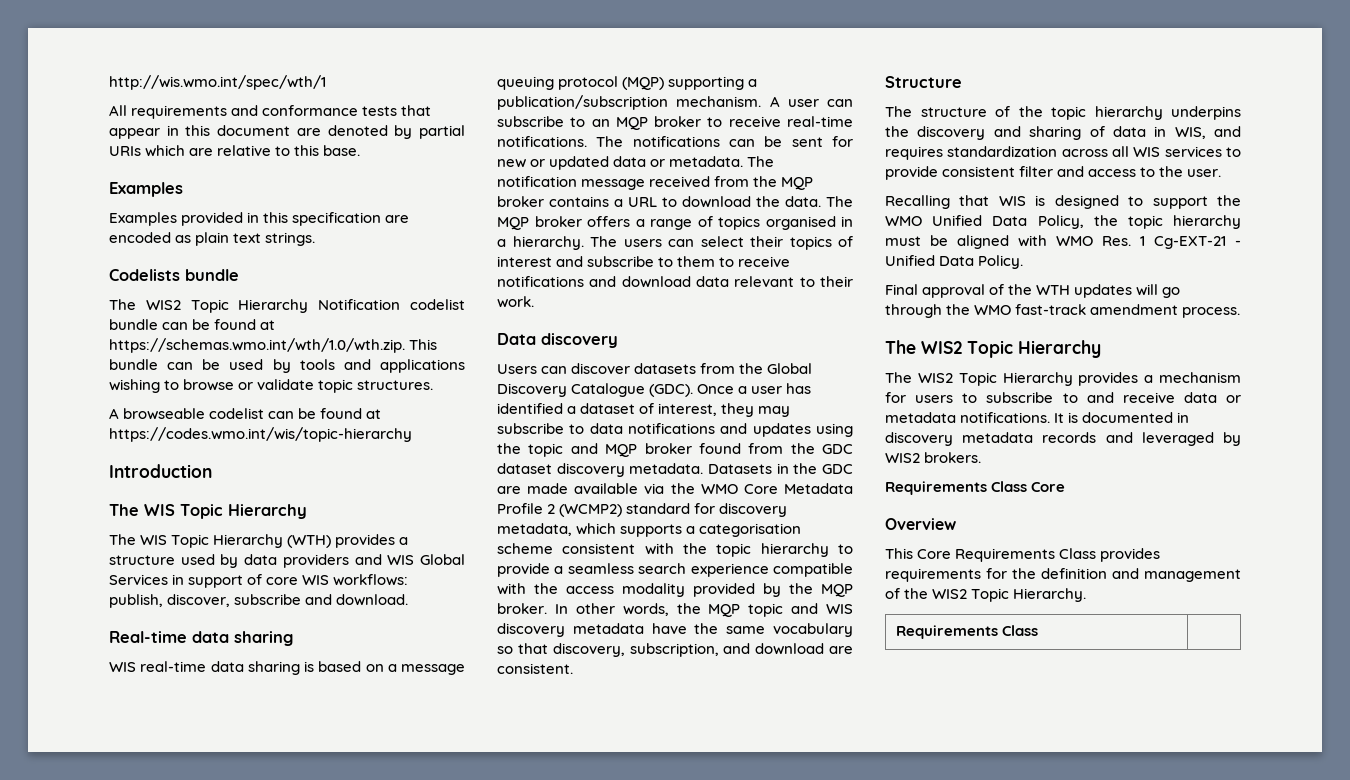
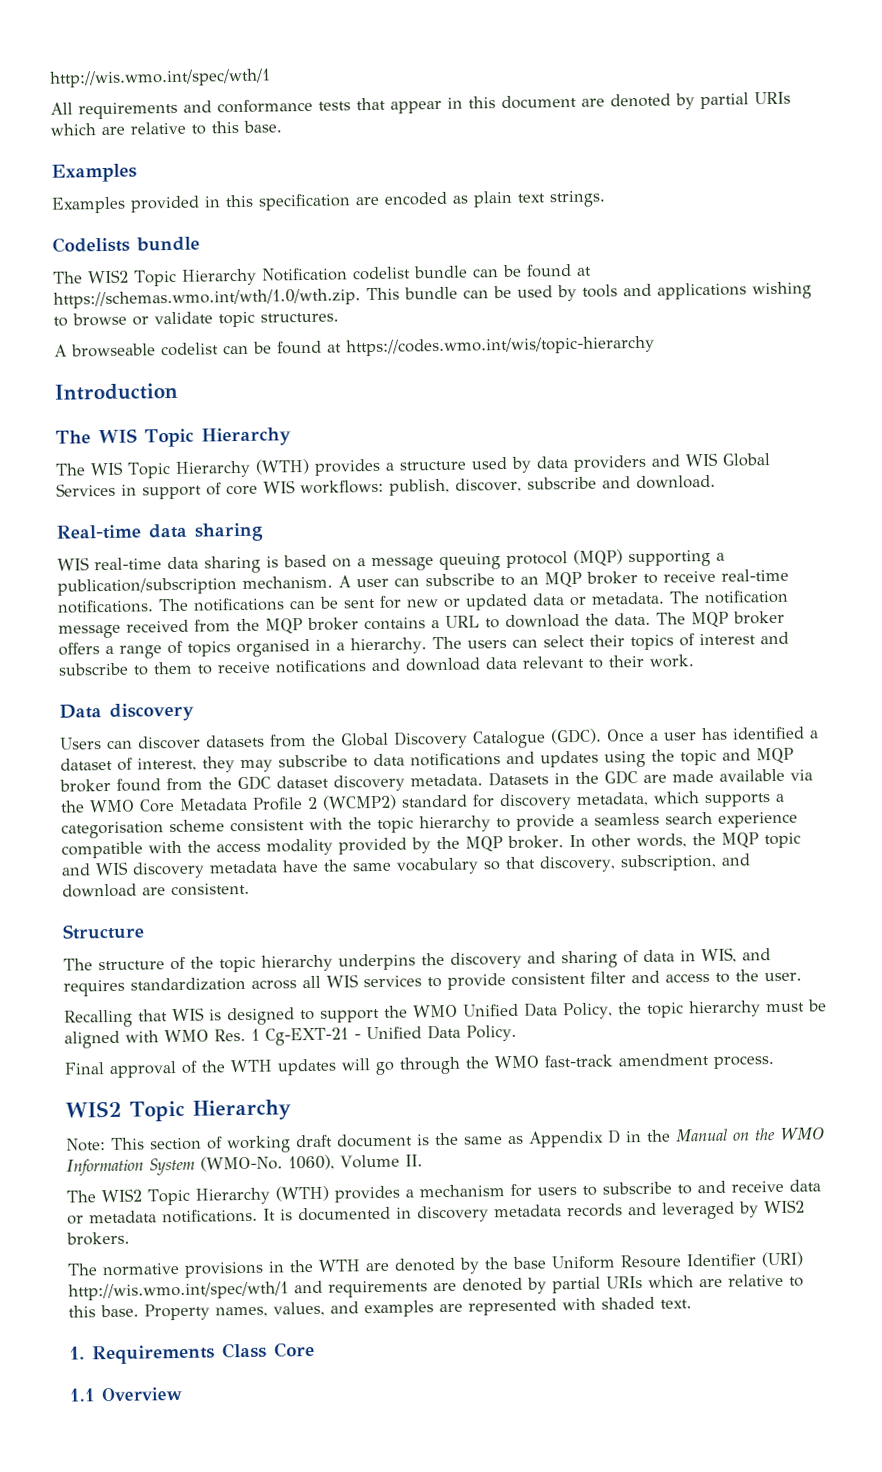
  Final approval of the WTH updates will go through the WMO fast-track amendment process.
- The WIS2 Topic Hierarchy
- The WIS2 Topic Hierarchy provides a mechanism for users to subscribe to and receive data or metadata notifications.
+ WIS2 Topic Hierarchy
+ Note: This section of working draft document is the same as Appendix D in the Manual on the WMO Information System (WMO-No. 1060), Volume II.
+ The WIS2 Topic Hierarchy (WTH) provides a mechanism for users to subscribe to and receive data or metadata notifications.
- Requirements Class Core
+ The normative provisions in the WTH are denoted by the base Uniform Resoure Identifier (URI) http://wis.wmo.int/spec/wth/1 and requirements are denoted by partial URIs which are relative to this base. Property names, values, and examples are represented with shaded text.
+ 1. Requirements Class Core
- Overview
+ 1.1 Overview
- This Core Requirements Class provides requirements for the definition and management of the WIS2 Topic Hierarchy.
- Requirements Class |

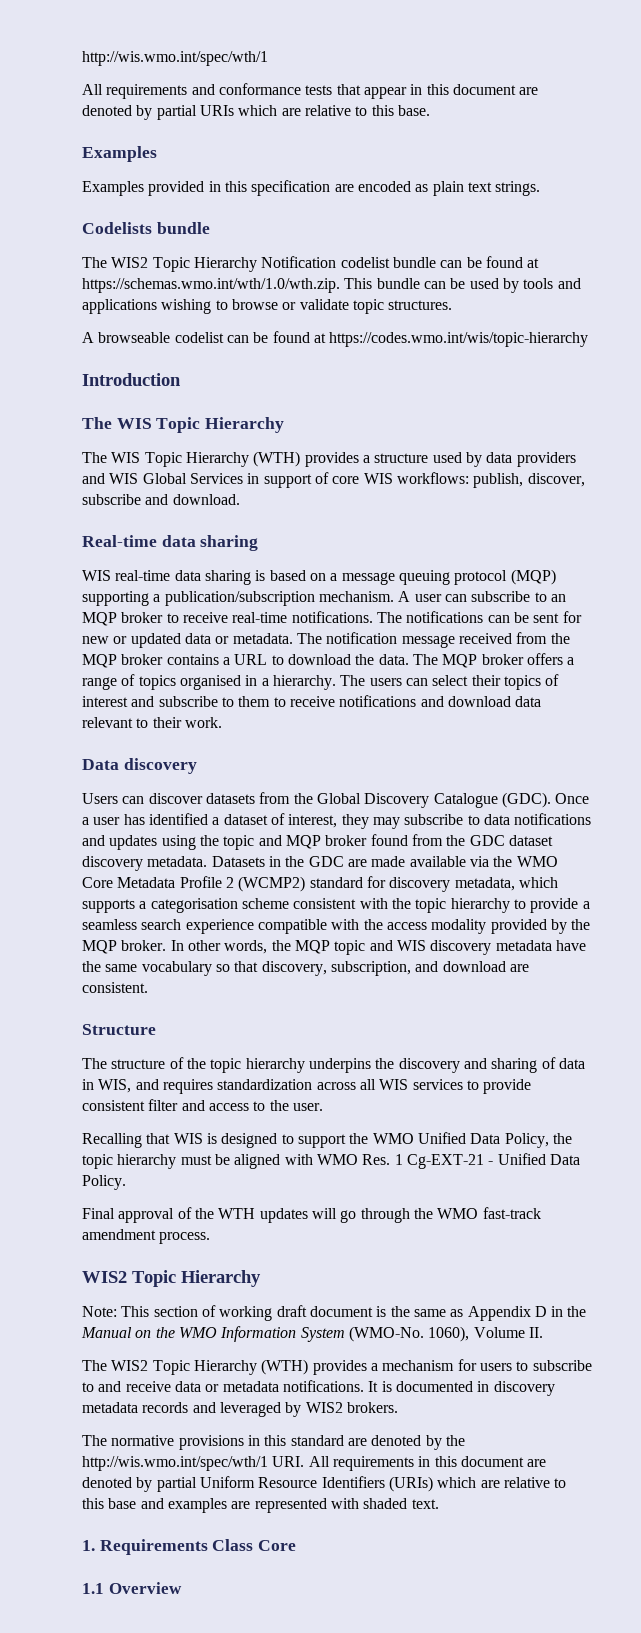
- The normative provisions in the WTH are denoted by the base Uniform Resoure Identifier (URI) http://wis.wmo.int/spec/wth/1 and requirements are denoted by partial URIs which are relative to this base. Property names, values, and examples are represented with shaded text.
+ The normative provisions in this standard are denoted by the http://wis.wmo.int/spec/wth/1 URI. All requirements in this document are denoted by partial Uniform Resource Identifiers (URIs) which are relative to this base and examples are represented with shaded text.

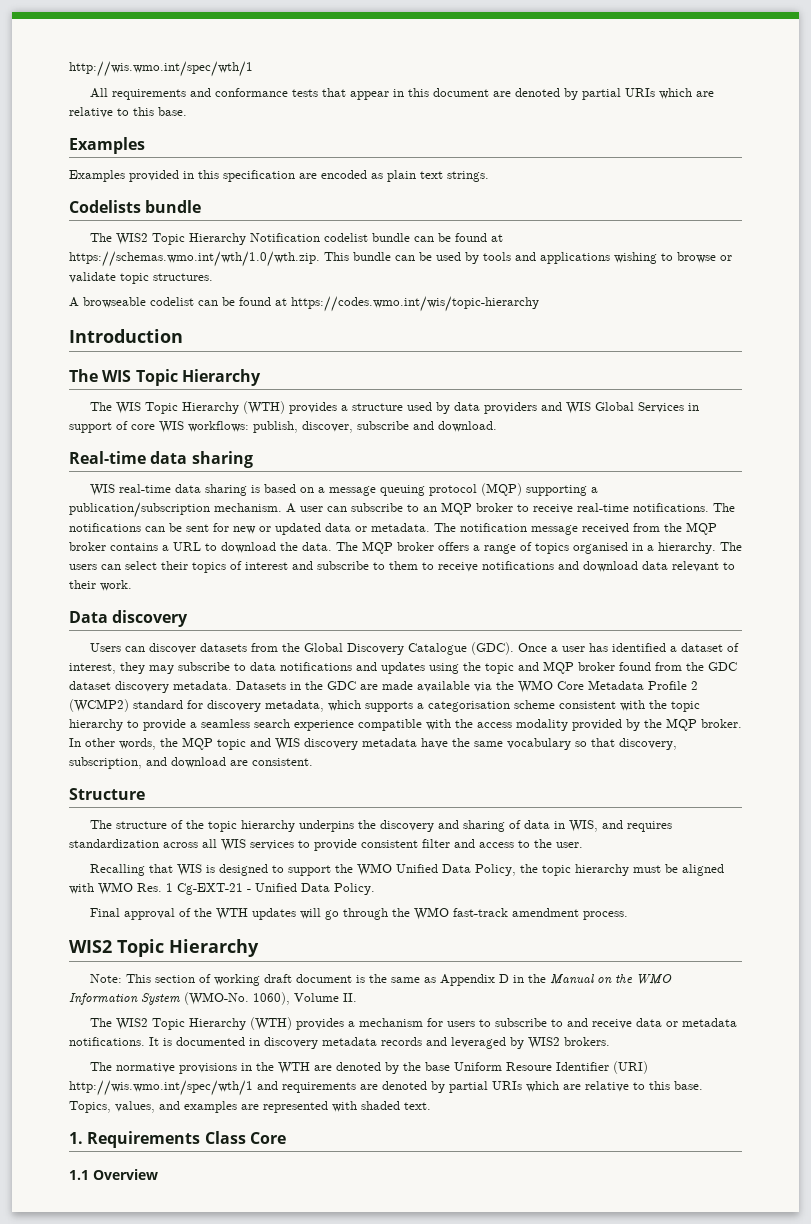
- The normative provisions in this standard are denoted by the http://wis.wmo.int/spec/wth/1 URI. All requirements in this document are denoted by partial Uniform Resource Identifiers (URIs) which are relative to this base and examples are represented with shaded text.
+ The normative provisions in the WTH are denoted by the base Uniform Resoure Identifier (URI) http://wis.wmo.int/spec/wth/1 and requirements are denoted by partial URIs which are relative to this base. Topics, values, and examples are represented with shaded text.

